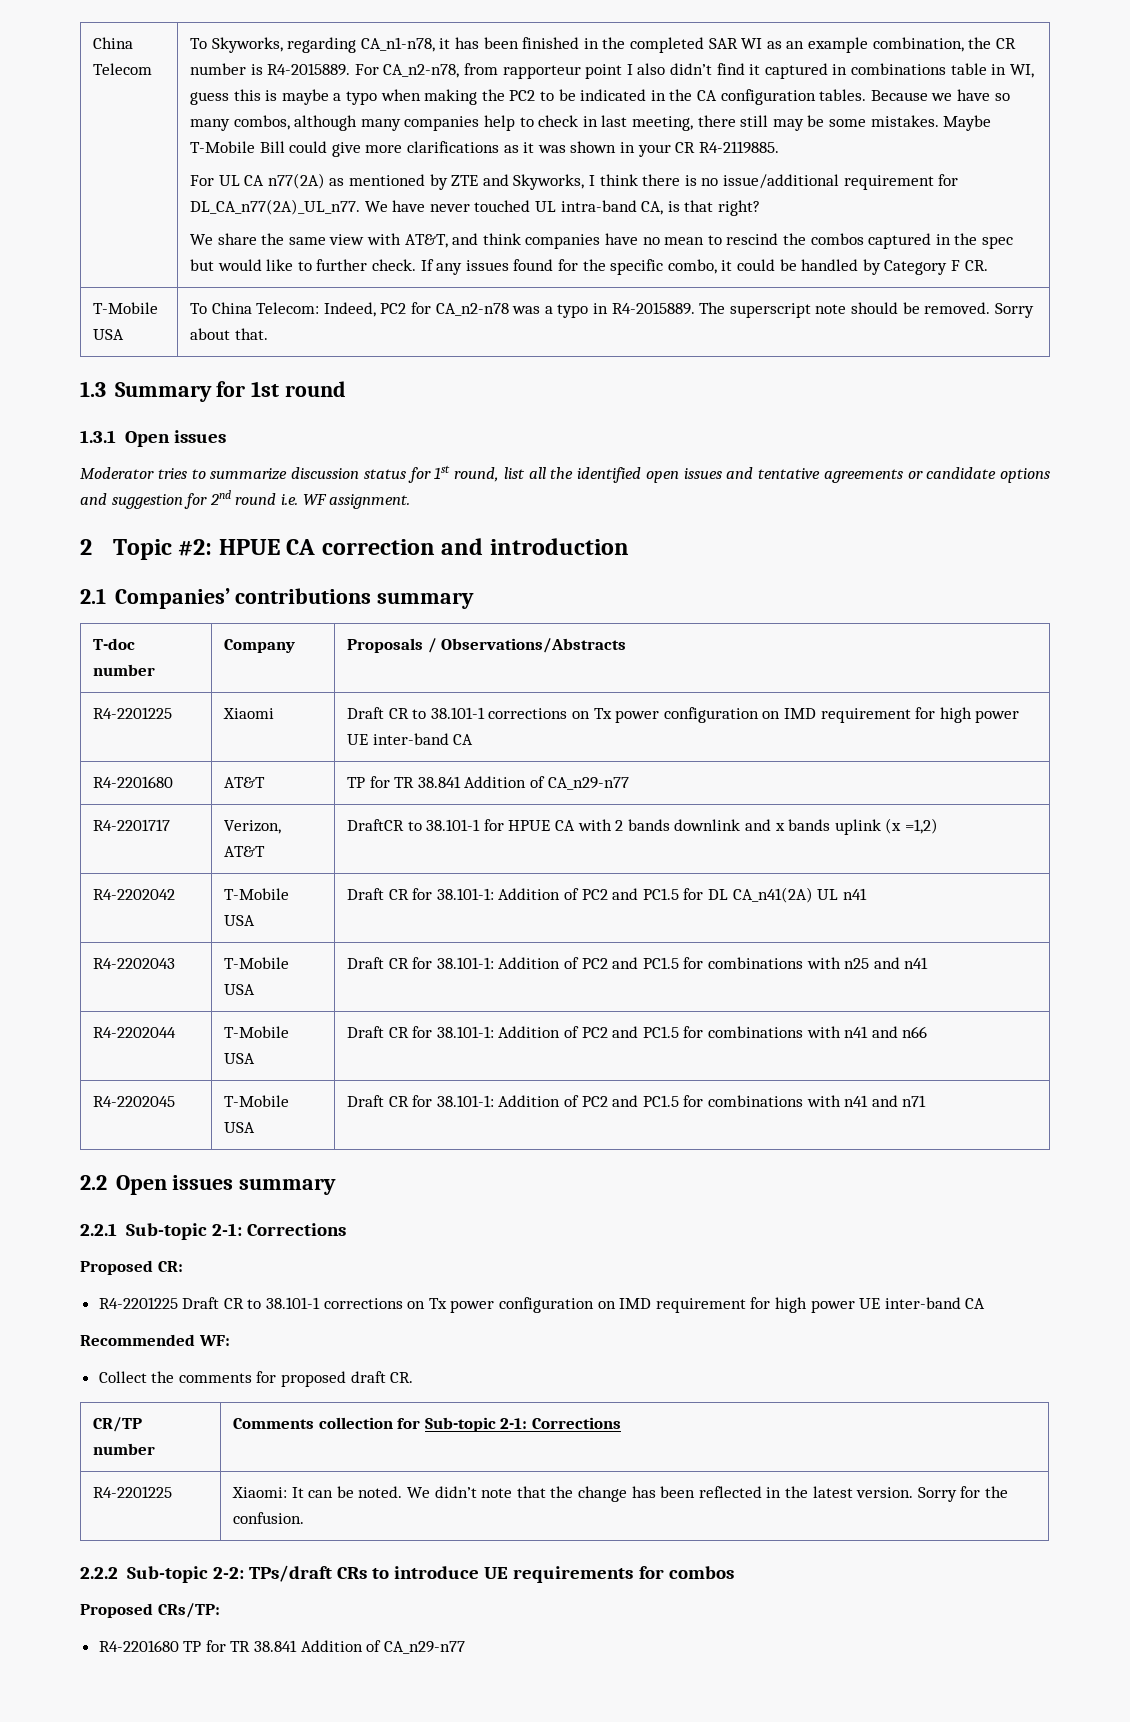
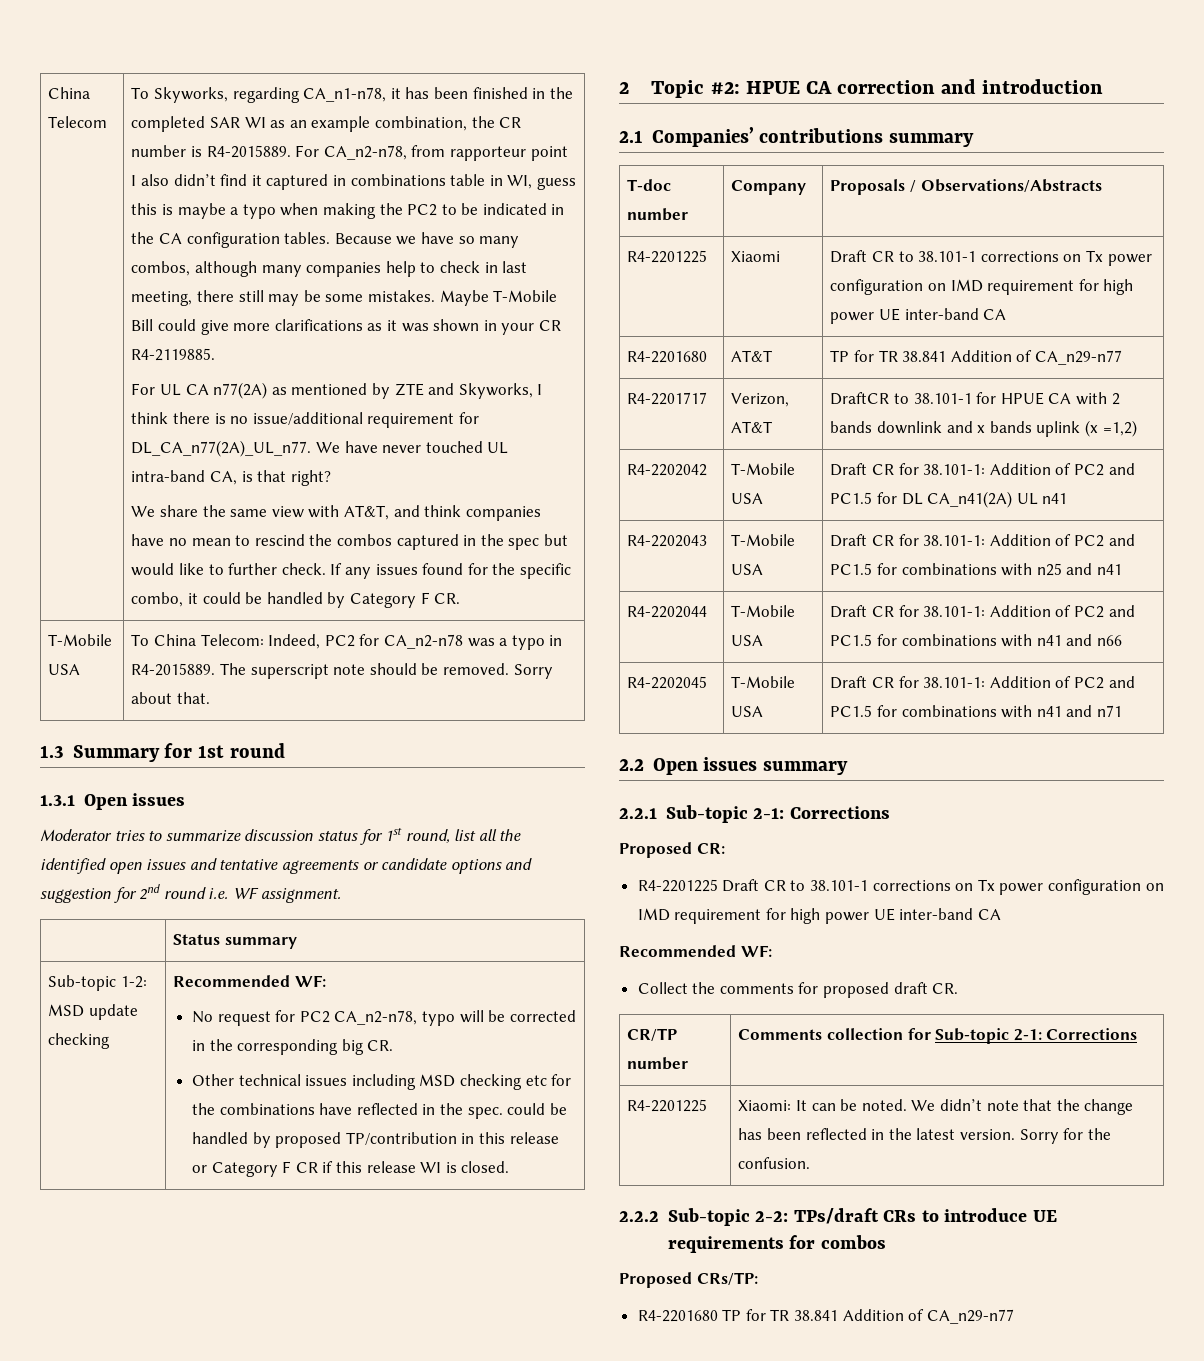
+ | Status summary
+ Sub-topic 1-2: MSD update checking | Recommended WF:
+ No request for PC2 CA_n2-n78, typo will be corrected in the corresponding big CR.
+ Other technical issues including MSD checking etc for the combinations have reflected in the spec. could be handled by proposed TP/contribution in this release or Category F CR if this release WI is closed.

